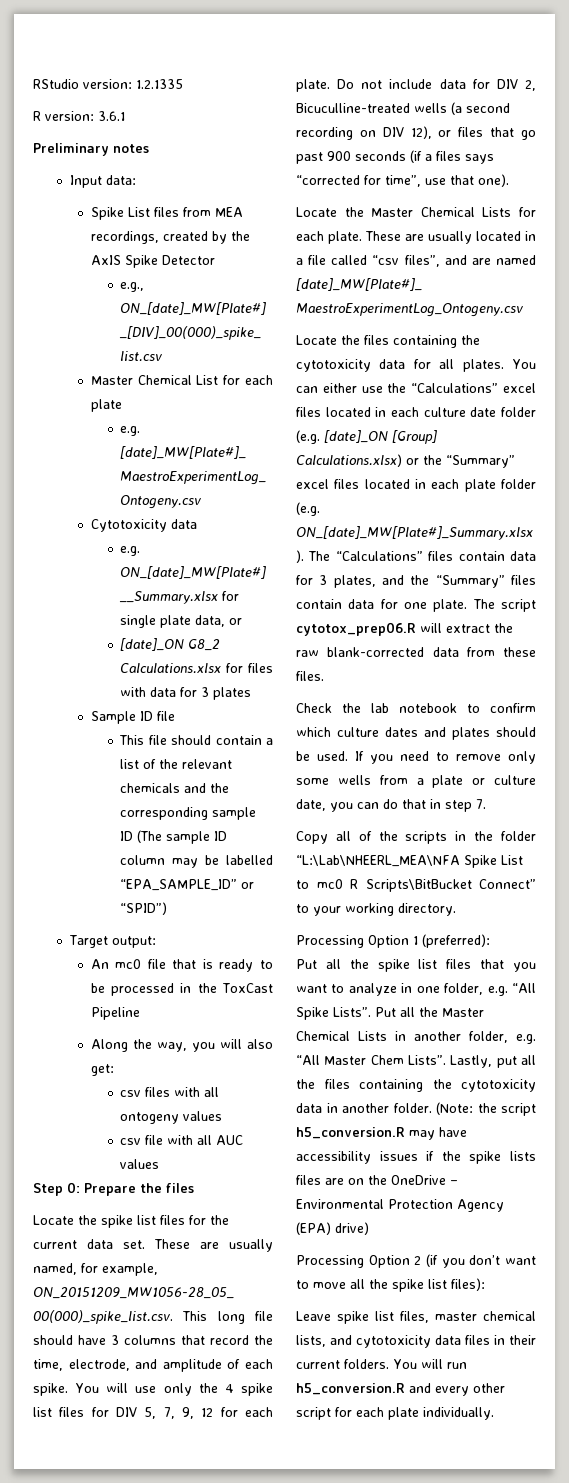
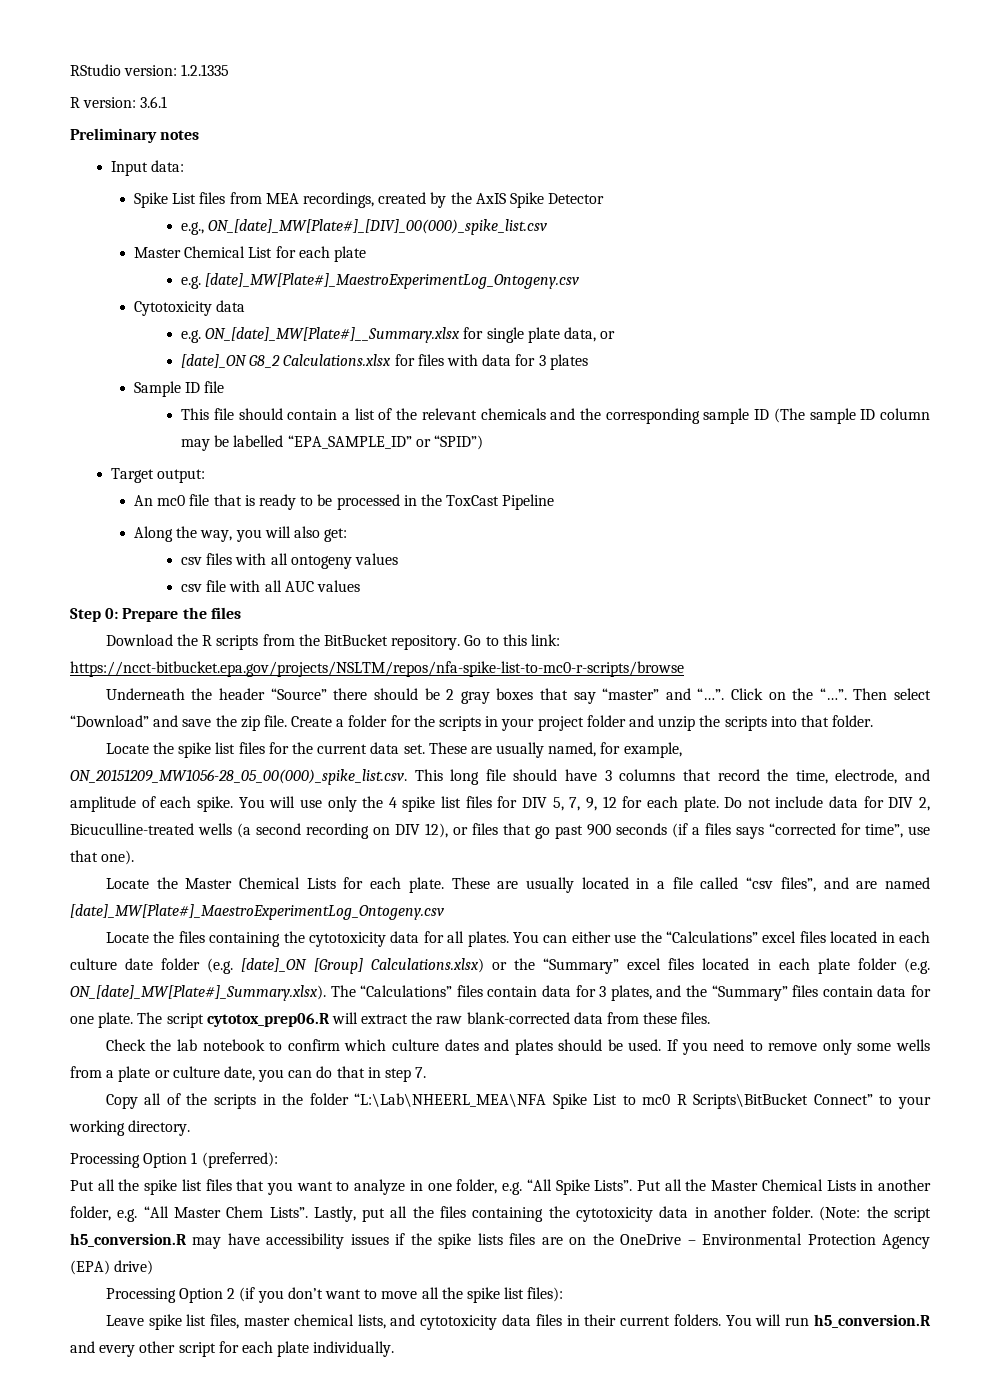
+ Download the R scripts from the BitBucket repository. Go to this link: https://ncct-bitbucket.epa.gov/projects/NSLTM/repos/nfa-spike-list-to-mc0-r-scripts/browse
+ Underneath the header “Source” there should be 2 gray boxes that say “master” and “…”. Click on the “…”. Then select “Download” and save the zip file. Create a folder for the scripts in your project folder and unzip the scripts into that folder.

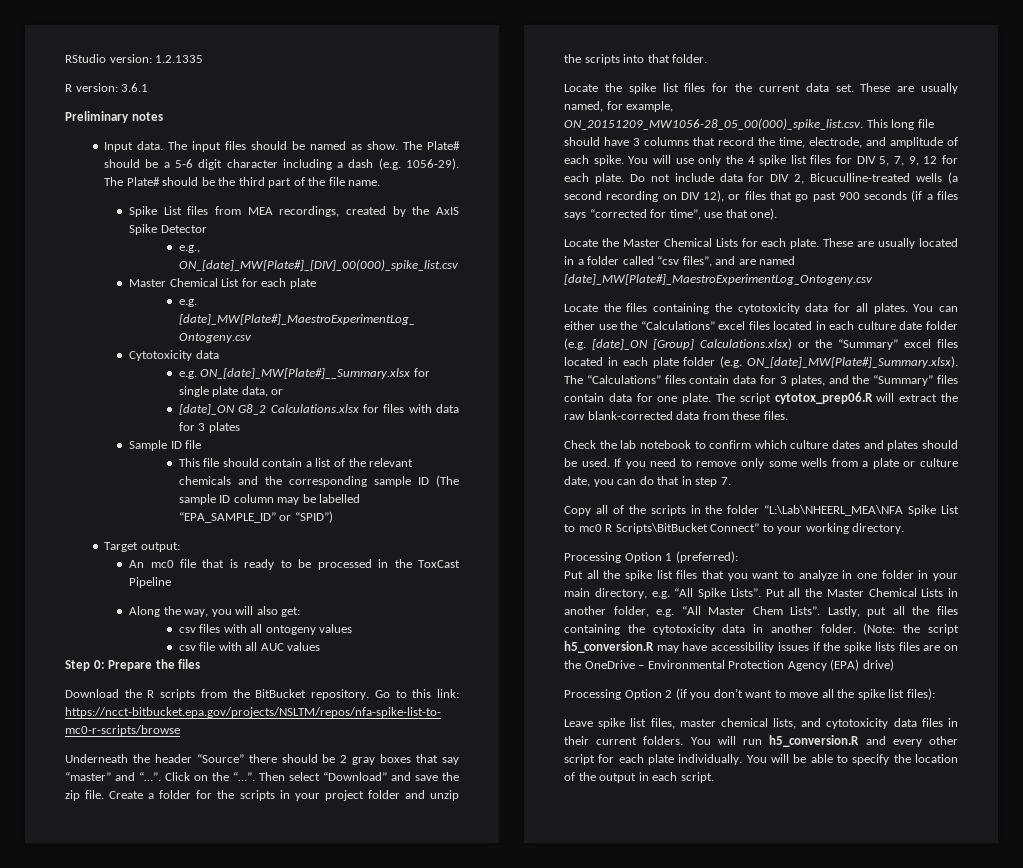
- Input data:
+ Input data. The input files should be named as show. The Plate# should be a 5-6 digit character including a dash (e.g. 1056-29). The Plate# should be the third part of the file name.
- These are usually located in a file called “csv files”, and are named [date]_MW[Plate#]_MaestroExperimentLog_Ontogeny.csv
+ These are usually located in a folder called “csv files”, and are named [date]_MW[Plate#]_MaestroExperimentLog_Ontogeny.csv
- Put all the spike list files that you want to analyze in one folder, e.g. “All Spike Lists”.
+ Put all the spike list files that you want to analyze in one folder in your main directory, e.g. “All Spike Lists”.
+ You will be able to specify the location of the output in each script.

